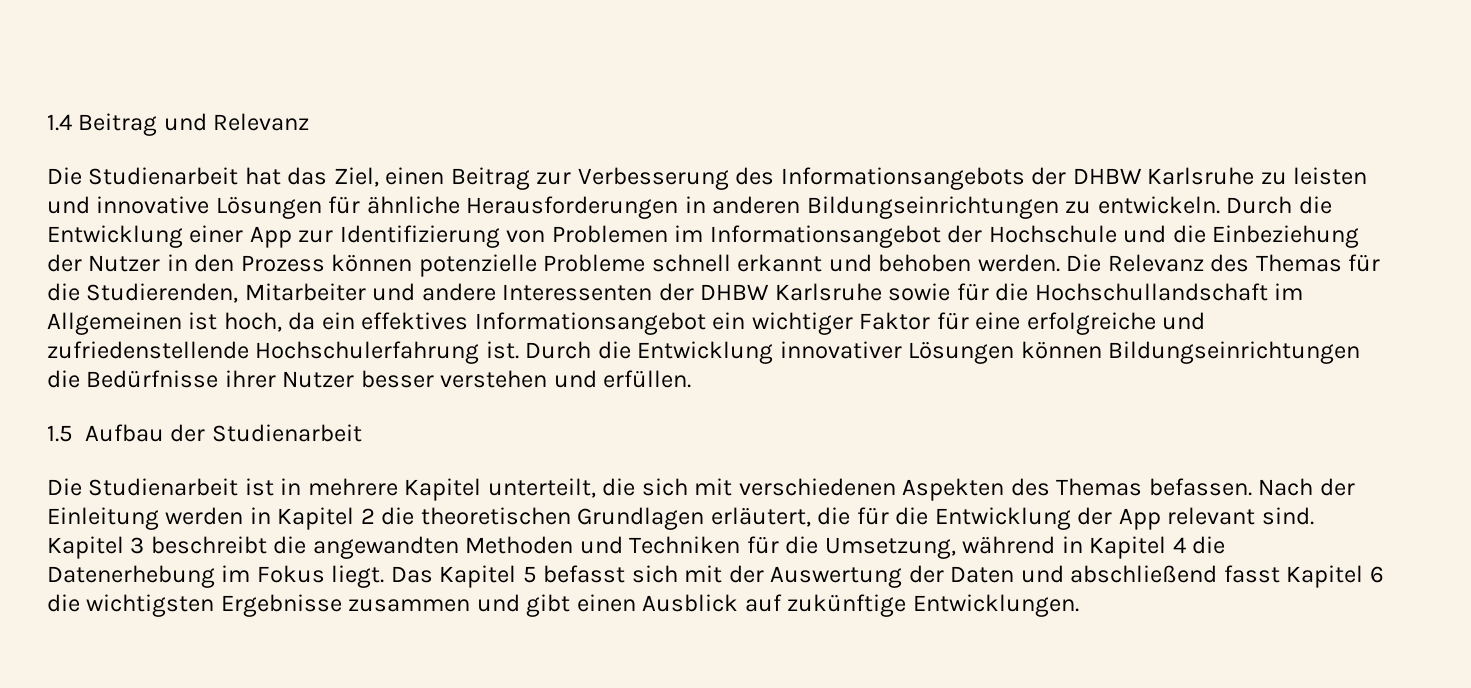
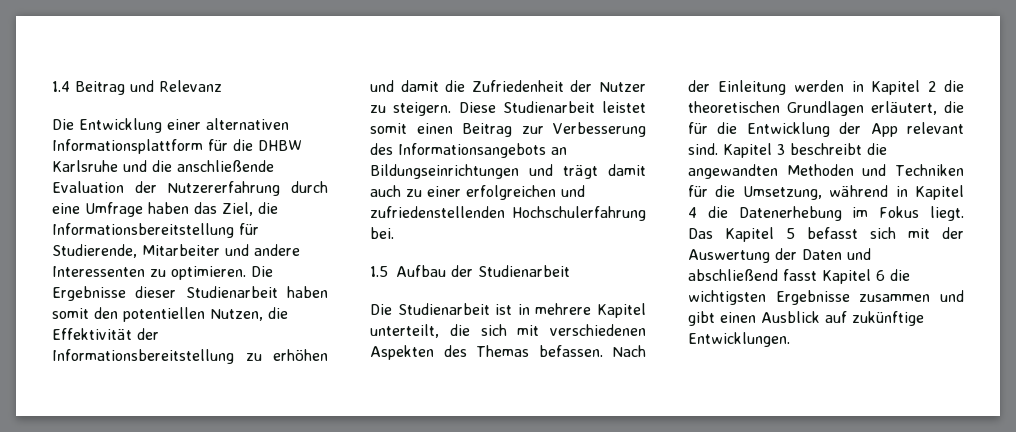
- Die Studienarbeit hat das Ziel, einen Beitrag zur Verbesserung des Informationsangebots der DHBW Karlsruhe zu leisten und innovative Lösungen für ähnliche Herausforderungen in anderen Bildungseinrichtungen zu entwickeln. Durch die Entwicklung einer App zur Identifizierung von Problemen im Informationsangebot der Hochschule und die Einbeziehung der Nutzer in den Prozess können potenzielle Probleme schnell erkannt und behoben werden. Die Relevanz des Themas für die Studierenden, Mitarbeiter und andere Interessenten der DHBW Karlsruhe sowie für die Hochschullandschaft im Allgemeinen ist hoch, da ein effektives Informationsangebot ein wichtiger Faktor für eine erfolgreiche und zufriedenstellende Hochschulerfahrung ist. Durch die Entwicklung innovativer Lösungen können Bildungseinrichtungen die Bedürfnisse ihrer Nutzer besser verstehen und erfüllen.
+ Die Entwicklung einer alternativen Informationsplattform für die DHBW Karlsruhe und die anschließende Evaluation der Nutzererfahrung durch eine Umfrage haben das Ziel, die Informationsbereitstellung für Studierende, Mitarbeiter und andere Interessenten zu optimieren. Die Ergebnisse dieser Studienarbeit haben somit den potentiellen Nutzen, die Effektivität der Informationsbereitstellung zu erhöhen und damit die Zufriedenheit der Nutzer zu steigern. Diese Studienarbeit leistet somit einen Beitrag zur Verbesserung des Informationsangebots an Bildungseinrichtungen und trägt damit auch zu einer erfolgreichen und zufriedenstellenden Hochschulerfahrung bei.

